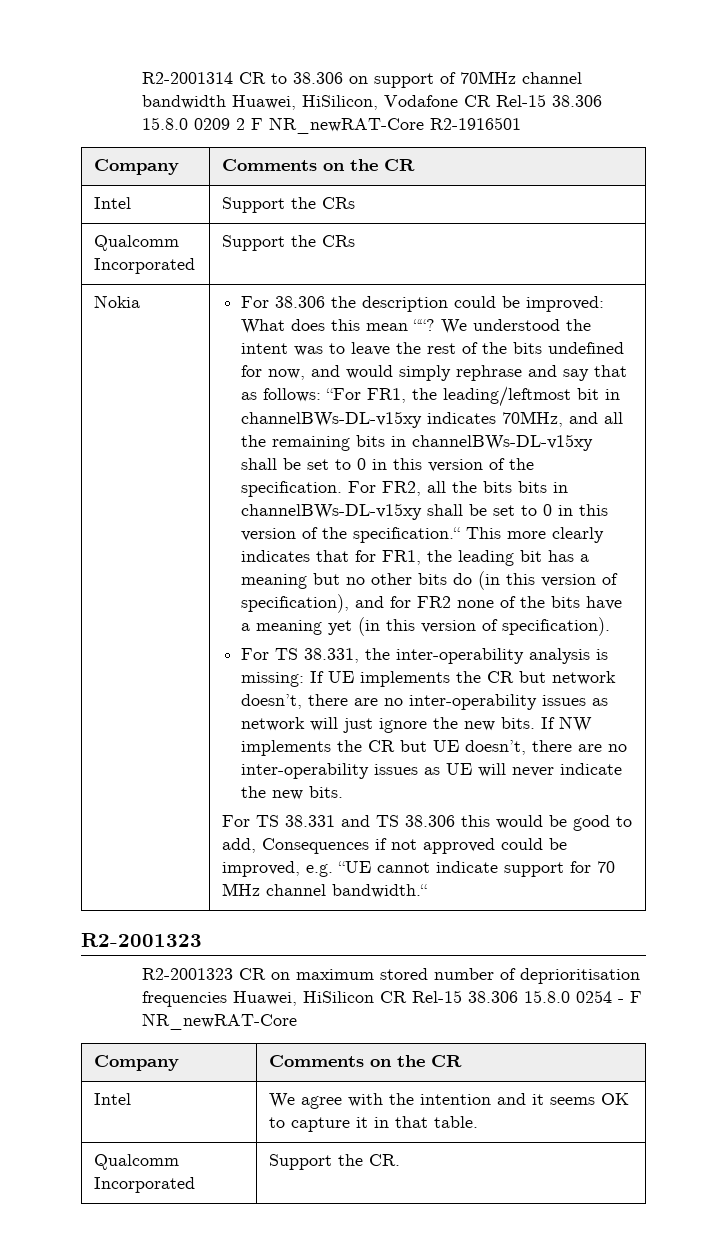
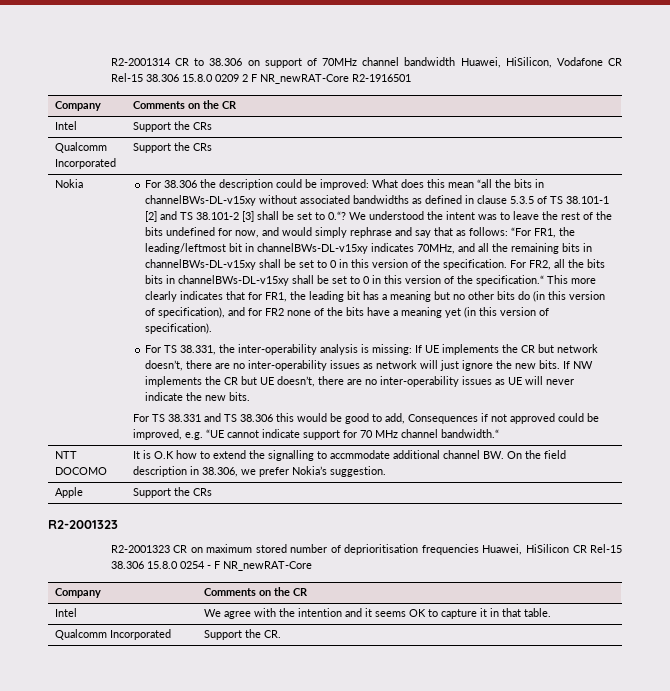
- For 38.306 the description could be improved: What does this mean ““?
+ For 38.306 the description could be improved: What does this mean “all the bits in channelBWs-DL-v15xy without associated bandwidths as defined in clause 5.3.5 of TS 38.101-1 [2] and TS 38.101-2 [3] shall be set to 0.“?
+ NTT DOCOMO | It is O.K how to extend the signalling to accmmodate additional channel BW. On the field description in 38.306, we prefer Nokia’s suggestion.
+ Apple | Support the CRs

